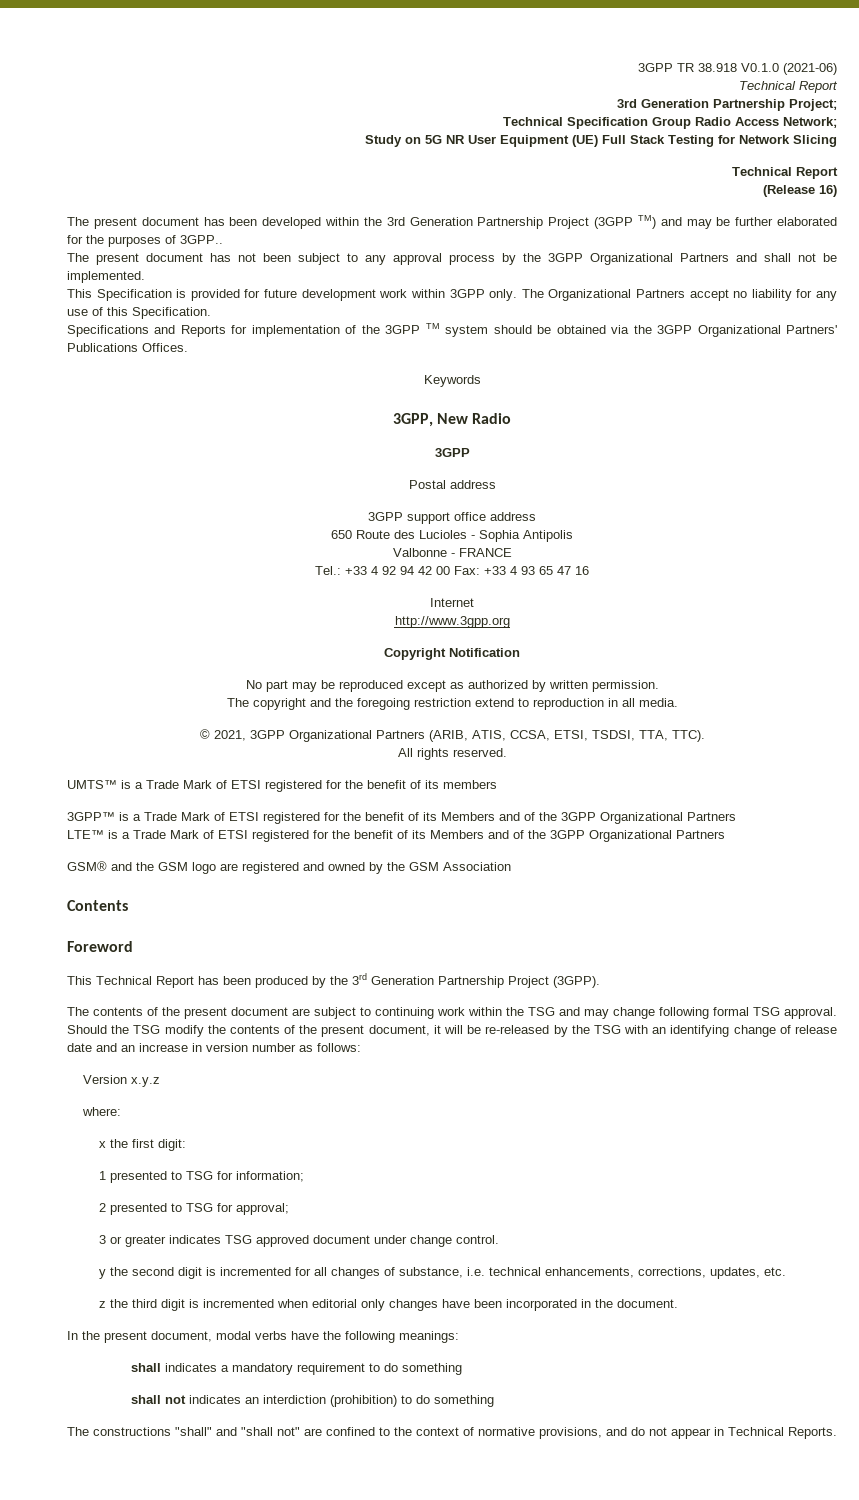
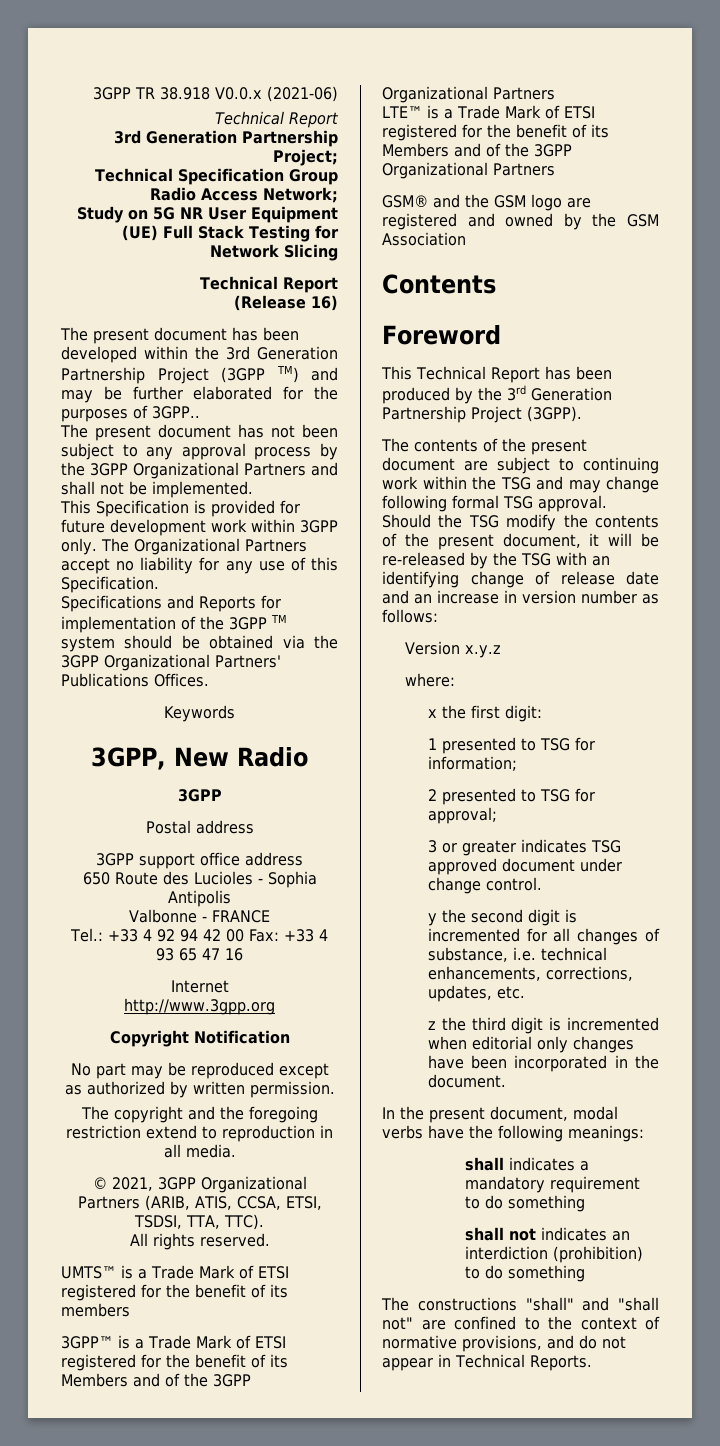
- 3GPP TR 38.918 V0.1.0 (2021-06)
+ 3GPP TR 38.918 V0.0.x (2021-06)

